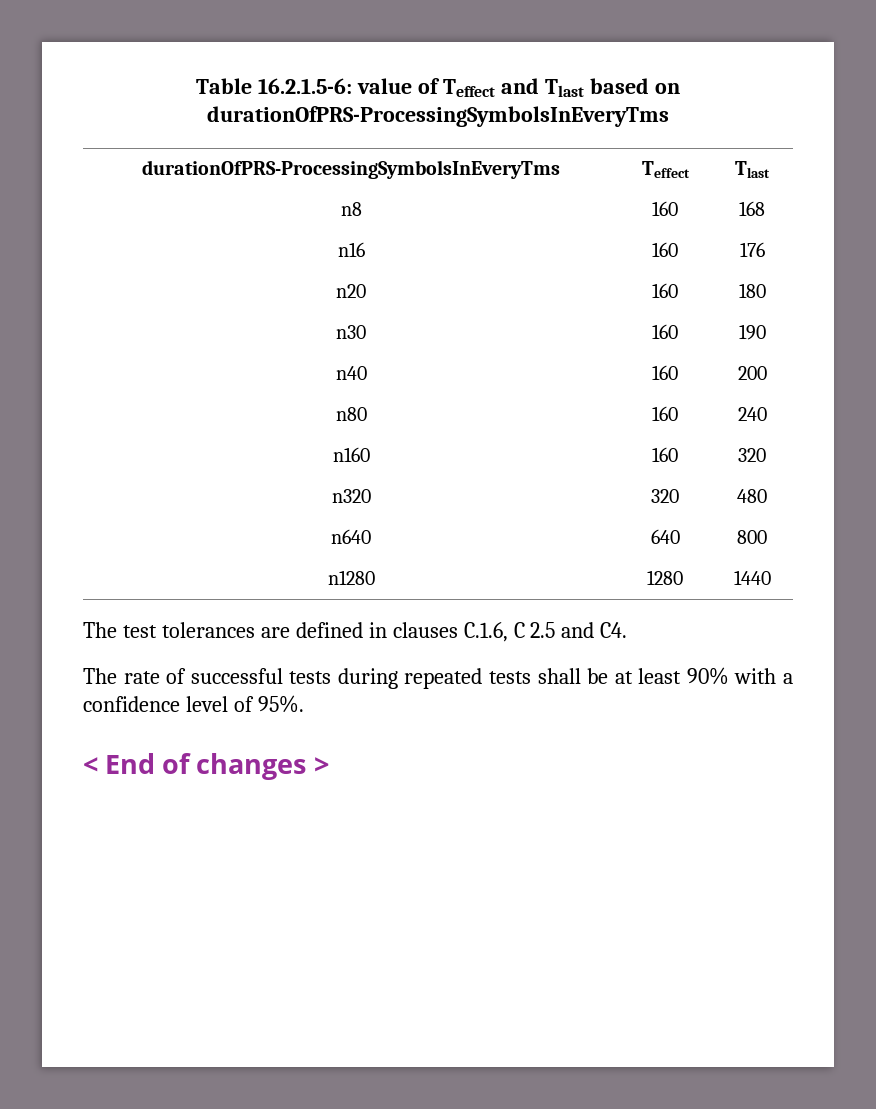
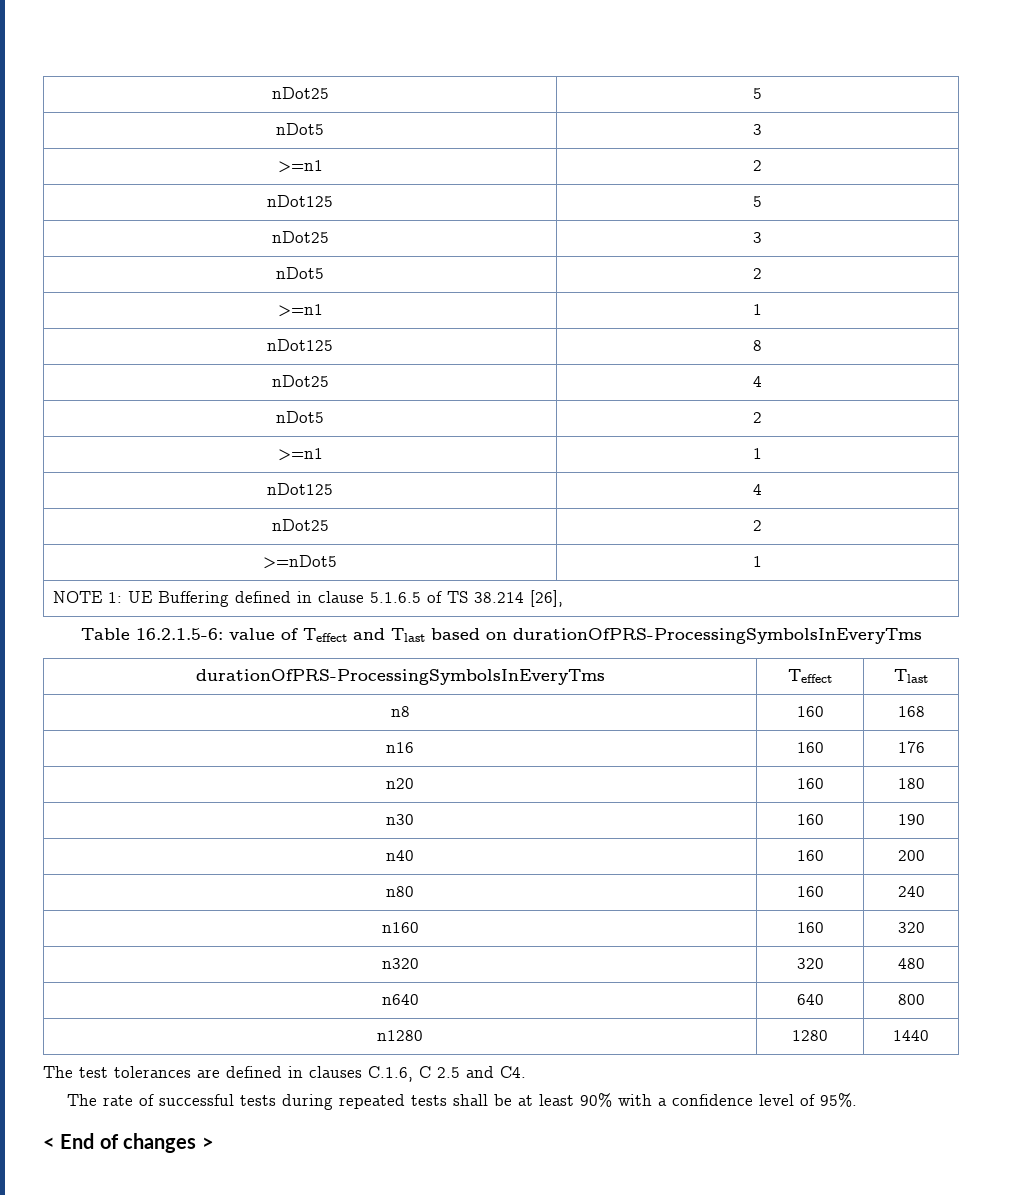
+ nDot25 | 5
+ nDot5 | 3
+ >=n1 | 2
+ nDot125 | 5
+ nDot25 | 3
+ nDot5 | 2
+ >=n1 | 1
+ nDot125 | 8
+ nDot25 | 4
+ nDot5 | 2
+ >=n1 | 1
+ nDot125 | 4
+ nDot25 | 2
+ >=nDot5 | 1
+ NOTE 1: UE Buffering defined in clause 5.1.6.5 of TS 38.214 [26],

